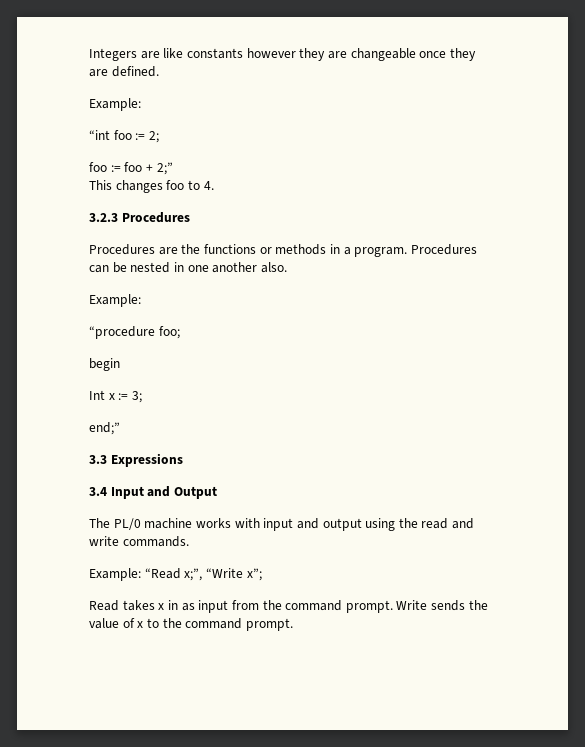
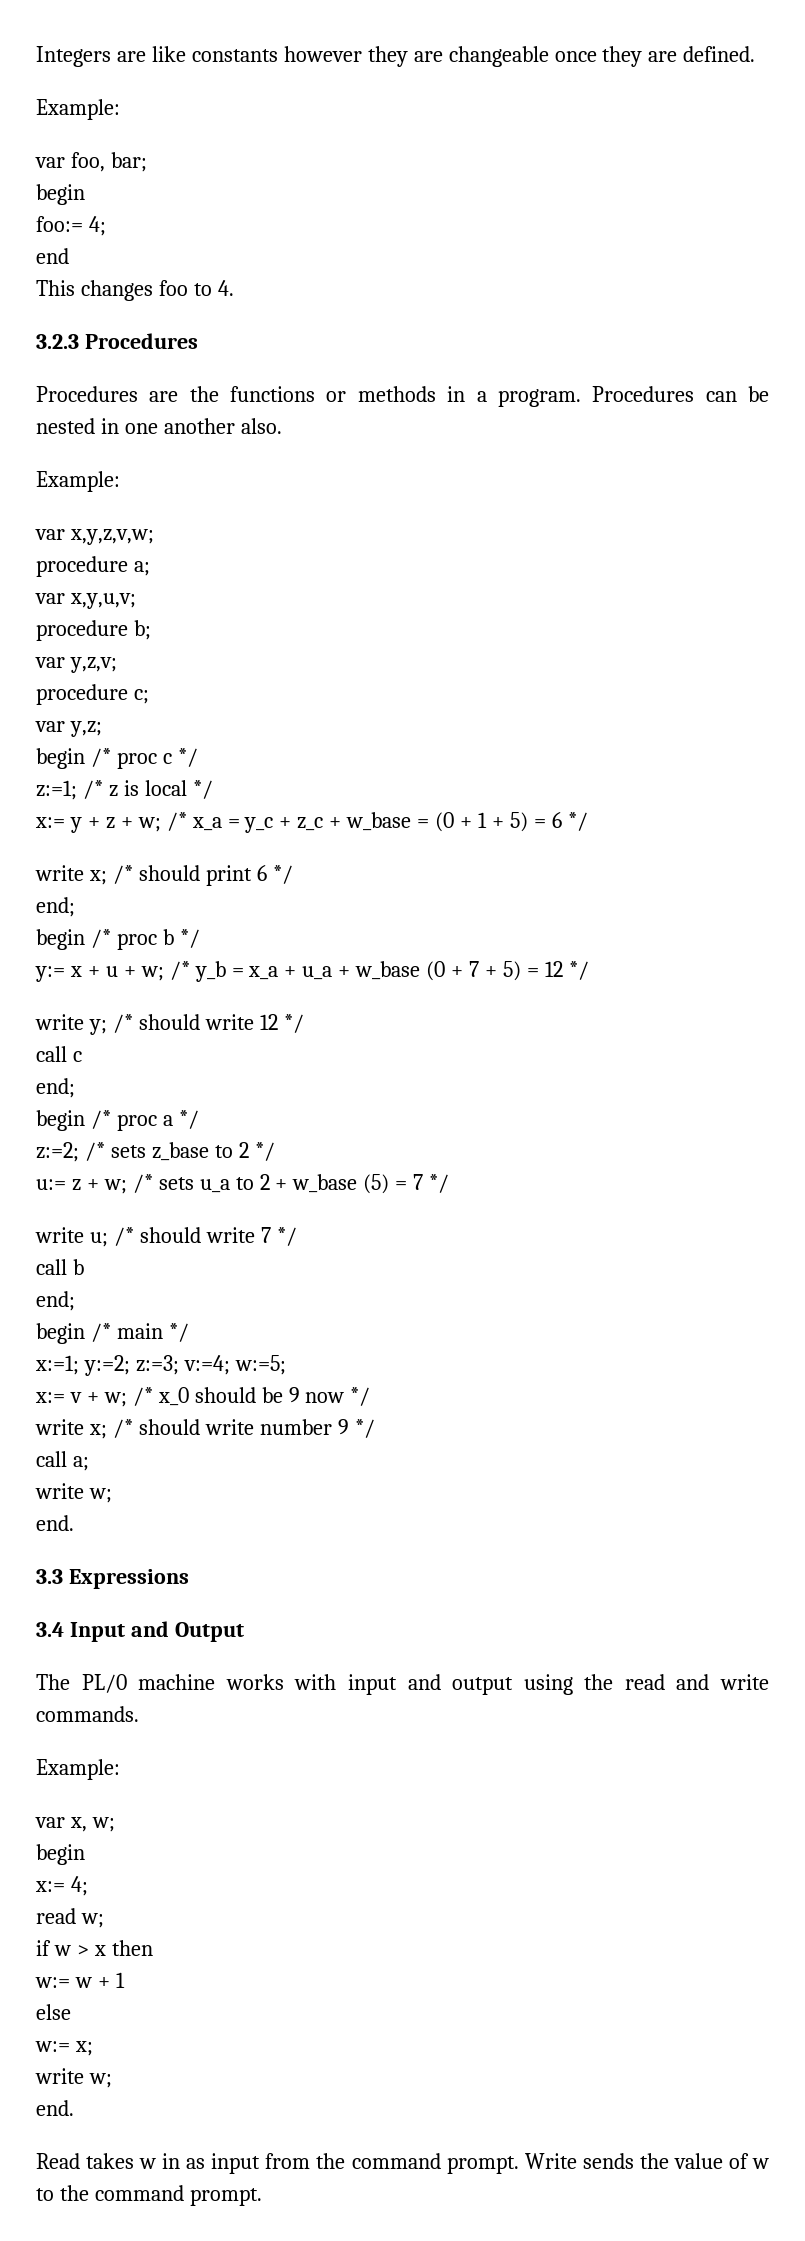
- “int foo := 2;
- foo := foo + 2;”
+ var foo, bar;
+ begin
+ foo:= 4;
+ end
- “procedure foo;
- begin
- Int x := 3;
- end;”
+ var x,y,z,v,w;
+ procedure a;
+ var x,y,u,v;
+ procedure b;
+ var y,z,v;
+ procedure c;
+ var y,z;
+ begin /* proc c */
+ z:=1; /* z is local */
+ x:= y + z + w; /* x_a = y_c + z_c + w_base = (0 + 1 + 5) = 6 */
+ write x; /* should print 6 */
+ end;
+ begin /* proc b */
+ y:= x + u + w; /* y_b = x_a + u_a + w_base (0 + 7 + 5) = 12 */
+ write y; /* should write 12 */
+ call c
+ end;
+ begin /* proc a */
+ z:=2; /* sets z_base to 2 */
+ u:= z + w; /* sets u_a to 2 + w_base (5) = 7 */
+ write u; /* should write 7 */
+ call b
+ end;
+ begin /* main */
+ x:=1; y:=2; z:=3; v:=4; w:=5;
+ x:= v + w; /* x_0 should be 9 now */
+ write x; /* should write number 9 */
+ call a;
+ write w;
+ end.
  The PL/0 machine works with input and output using the read and write commands.
- Example: “Read x;”, “Write x”;
+ Example:
+ var x, w;
+ begin
+ x:= 4;
+ read w;
+ if w > x then
+ w:= w + 1
+ else
+ w:= x;
+ write w;
+ end.
- Read takes x in as input from the command prompt.
+ Read takes w in as input from the command prompt.
- Write sends the value of x to the command prompt.
+ Write sends the value of w to the command prompt.

